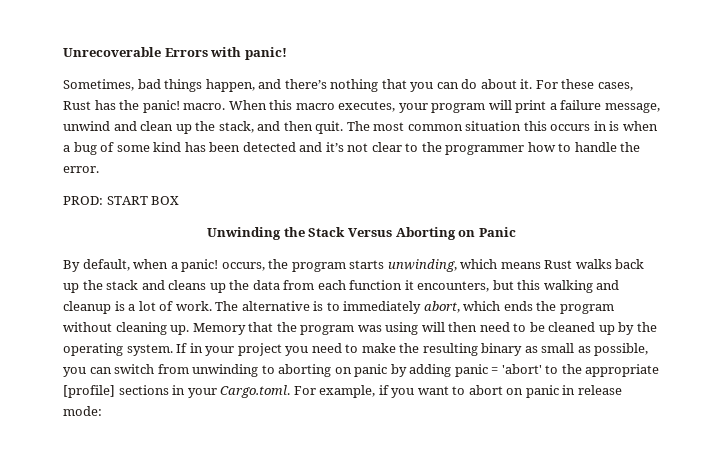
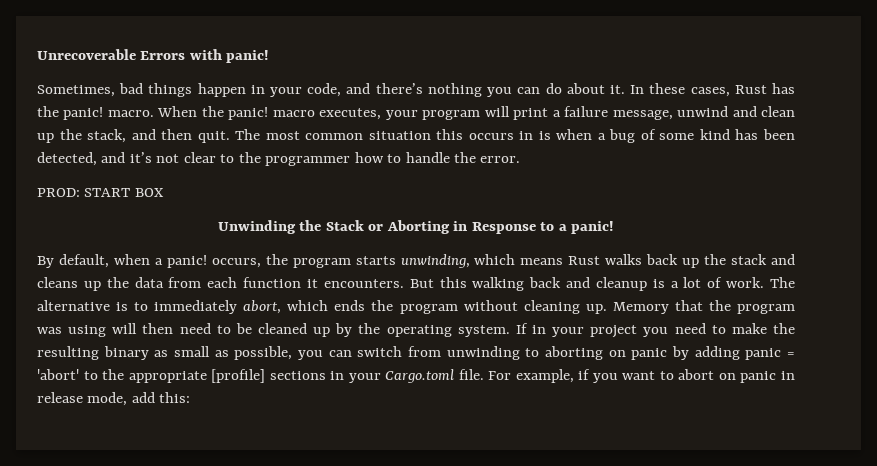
- Sometimes, bad things happen, and there’s nothing that you can do about it.
+ Sometimes, bad things happen in your code, and there’s nothing you can do about it.
- For these cases, Rust has the panic! macro.
+ In these cases, Rust has the panic! macro.
- When this macro executes, your program will print a failure message, unwind and clean up the stack, and then quit.
+ When the panic! macro executes, your program will print a failure message, unwind and clean up the stack, and then quit.
- The most common situation this occurs in is when a bug of some kind has been detected and it’s not clear to the programmer how to handle the error.
+ The most common situation this occurs in is when a bug of some kind has been detected, and it’s not clear to the programmer how to handle the error.
- Unwinding the Stack Versus Aborting on Panic
+ Unwinding the Stack or Aborting in Response to a panic!
- By default, when a panic! occurs, the program starts unwinding, which means Rust walks back up the stack and cleans up the data from each function it encounters, but this walking and cleanup is a lot of work.
+ By default, when a panic! occurs, the program starts unwinding, which means Rust walks back up the stack and cleans up the data from each function it encounters. But this walking back and cleanup is a lot of work.
- If in your project you need to make the resulting binary as small as possible, you can switch from unwinding to aborting on panic by adding panic = 'abort' to the appropriate [profile] sections in your Cargo.toml. For example, if you want to abort on panic in release mode:
+ If in your project you need to make the resulting binary as small as possible, you can switch from unwinding to aborting on panic by adding panic = 'abort' to the appropriate [profile] sections in your Cargo.toml file. For example, if you want to abort on panic in release mode, add this:

